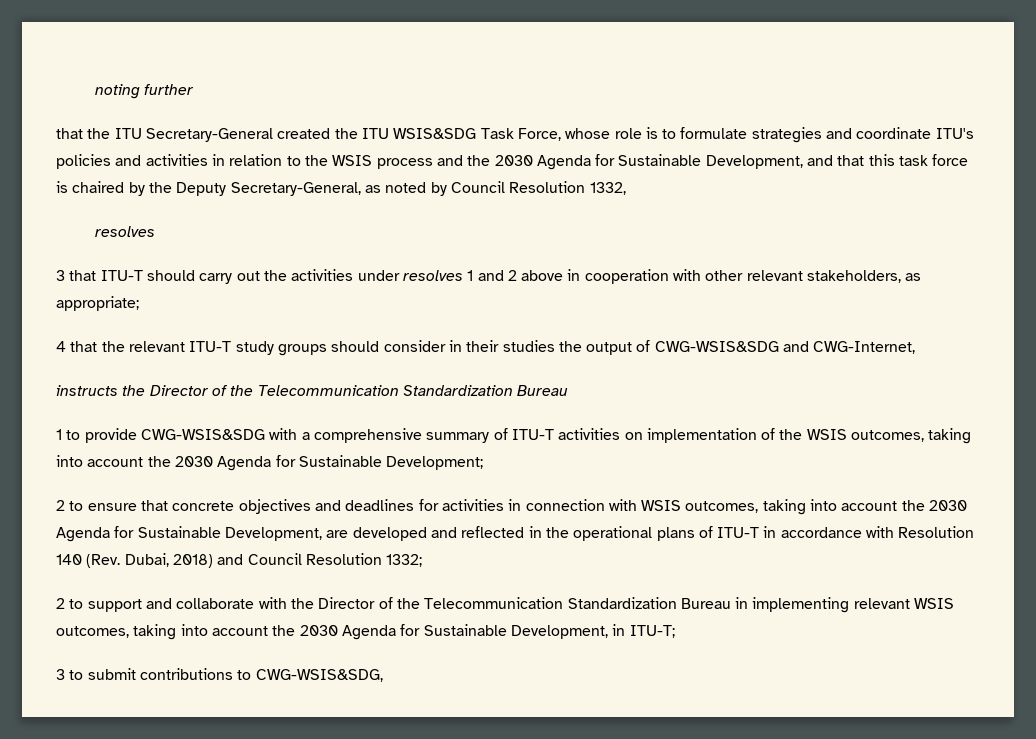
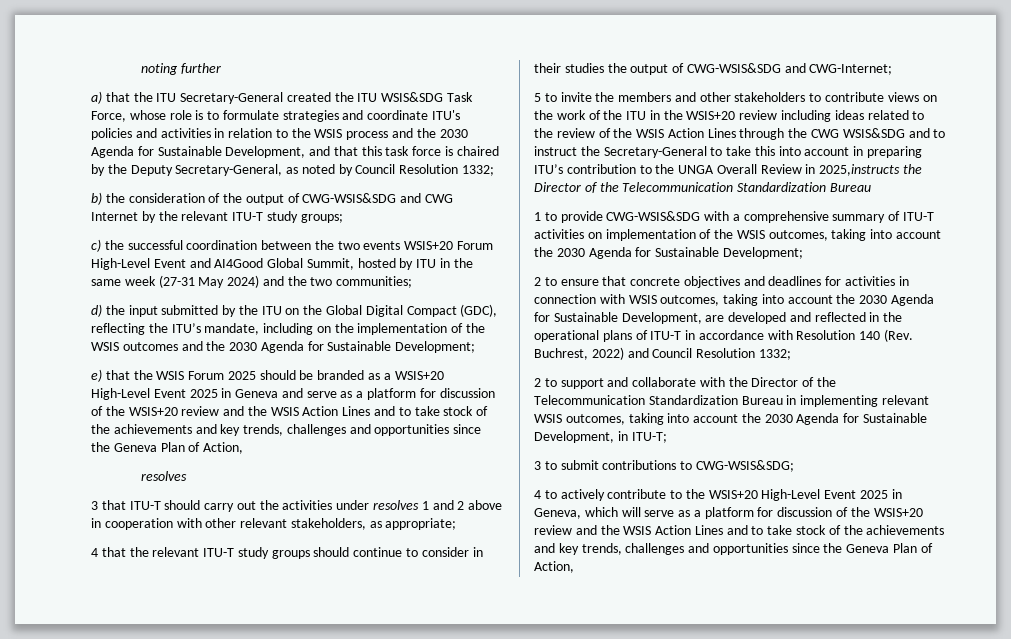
- that the ITU Secretary-General created the ITU WSIS&SDG Task Force, whose role is to formulate strategies and coordinate ITU's policies and activities in relation to the WSIS process and the 2030 Agenda for Sustainable Development, and that this task force is chaired by the Deputy Secretary-General, as noted by Council Resolution 1332,
+ a) that the ITU Secretary-General created the ITU WSIS&SDG Task Force, whose role is to formulate strategies and coordinate ITU's policies and activities in relation to the WSIS process and the 2030 Agenda for Sustainable Development, and that this task force is chaired by the Deputy Secretary-General, as noted by Council Resolution 1332;
+ b) the consideration of the output of CWG-WSIS&SDG and CWG Internet by the relevant ITU-T study groups;
+ c) the successful coordination between the two events WSIS+20 Forum High-Level Event and AI4Good Global Summit, hosted by ITU in the same week (27-31 May 2024) and the two communities;
+ d) the input submitted by the ITU on the Global Digital Compact (GDC), reflecting the ITU’s mandate, including on the implementation of the WSIS outcomes and the 2030 Agenda for Sustainable Development;
+ e) that the WSIS Forum 2025 should be branded as a WSIS+20 High-Level Event 2025 in Geneva and serve as a platform for discussion of the WSIS+20 review and the WSIS Action Lines and to take stock of the achievements and key trends, challenges and opportunities since the Geneva Plan of Action,
- 4 that the relevant ITU-T study groups should consider in their studies the output of CWG-WSIS&SDG and CWG-Internet,
- instructs the Director of the Telecommunication Standardization Bureau
+ 4 that the relevant ITU-T study groups should continue to consider in their studies the output of CWG-WSIS&SDG and CWG-Internet;
+ 5 to invite the members and other stakeholders to contribute views on the work of the ITU in the WSIS+20 review including ideas related to the review of the WSIS Action Lines through the CWG WSIS&SDG and to instruct the Secretary-General to take this into account in preparing ITU’s contribution to the UNGA Overall Review in 2025,instructs the Director of the Telecommunication Standardization Bureau
- 2 to ensure that concrete objectives and deadlines for activities in connection with WSIS outcomes, taking into account the 2030 Agenda for Sustainable Development, are developed and reflected in the operational plans of ITU-T in accordance with Resolution 140 (Rev. Dubai, 2018) and Council Resolution 1332;
+ 2 to ensure that concrete objectives and deadlines for activities in connection with WSIS outcomes, taking into account the 2030 Agenda for Sustainable Development, are developed and reflected in the operational plans of ITU-T in accordance with Resolution 140 (Rev. Buchrest, 2022) and Council Resolution 1332;
- 3 to submit contributions to CWG-WSIS&SDG,
+ 3 to submit contributions to CWG-WSIS&SDG;
+ 4 to actively contribute to the WSIS+20 High-Level Event 2025 in Geneva, which will serve as a platform for discussion of the WSIS+20 review and the WSIS Action Lines and to take stock of the achievements and key trends, challenges and opportunities since the Geneva Plan of Action,

